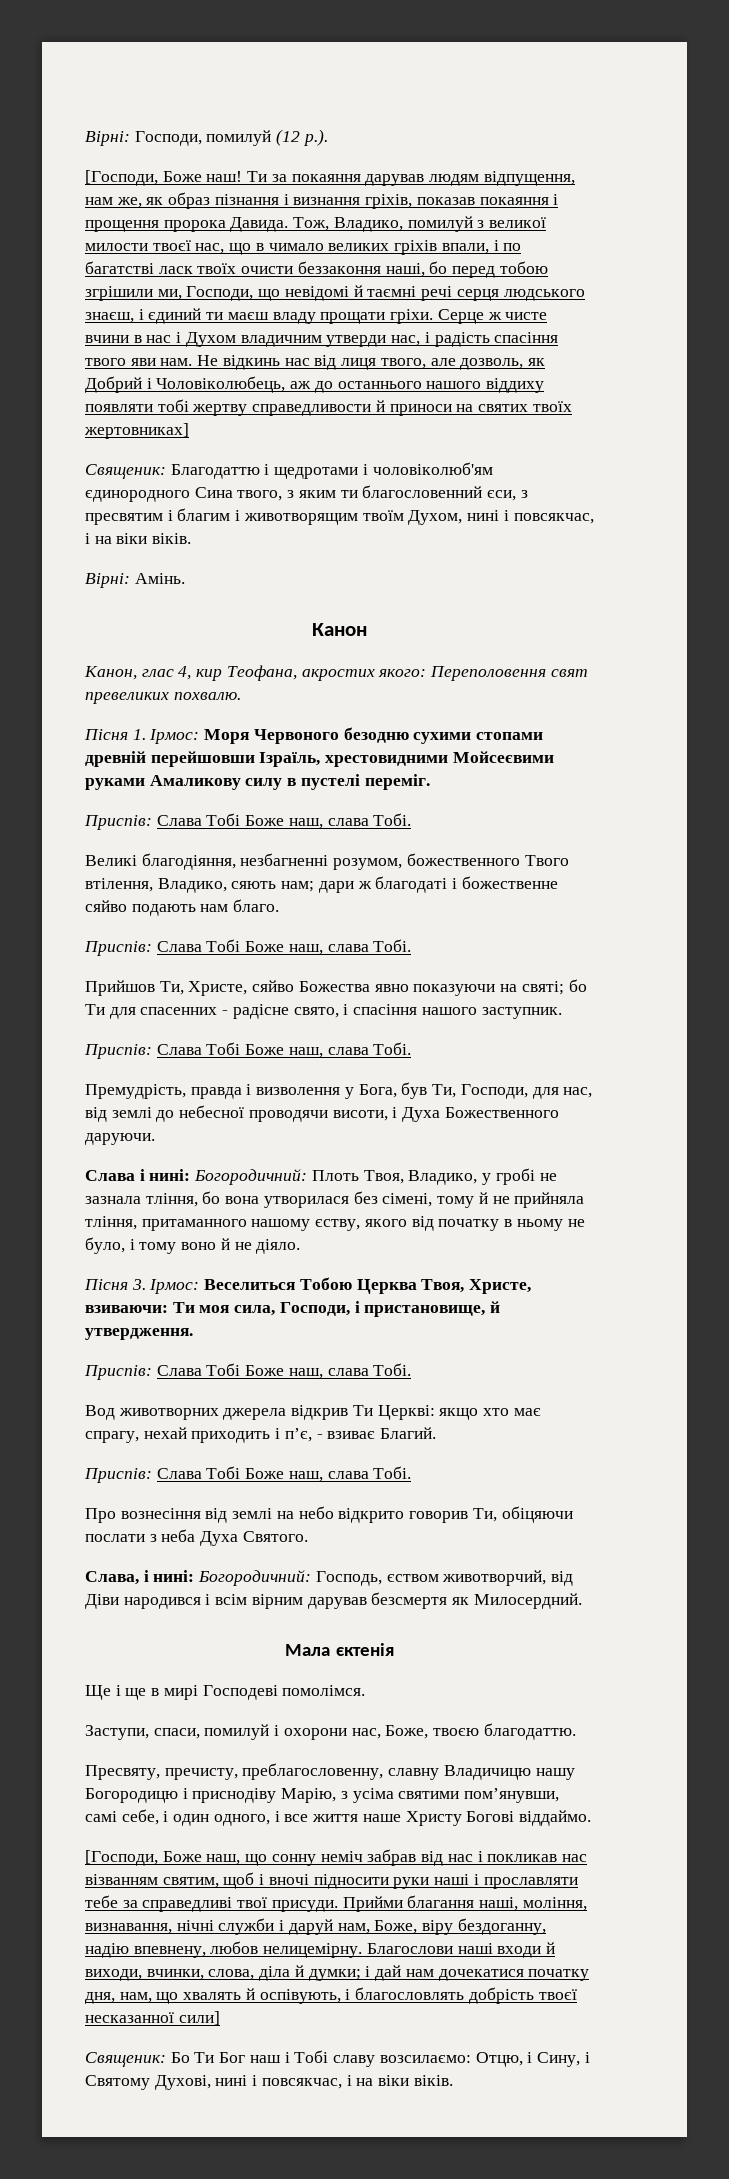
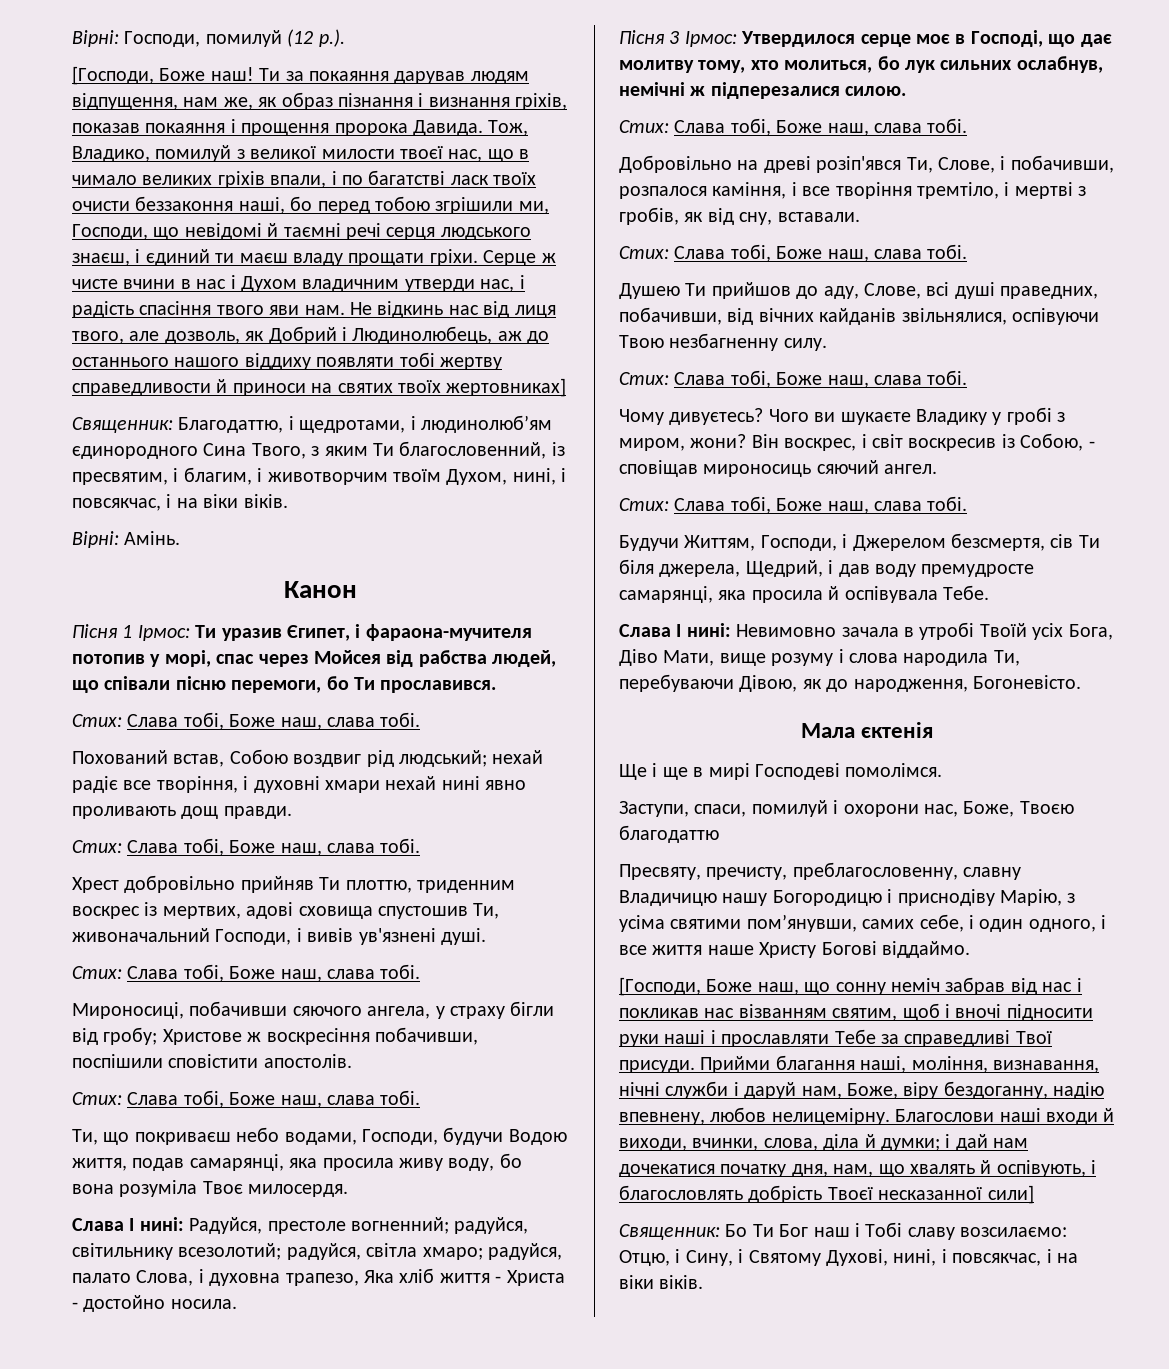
- Не відкинь нас від лиця твого, але дозволь, як Добрий і Чоловіколюбець, аж до останнього нашого віддиху появляти тобі жертву справедливости й приноси на святих твоїх жертовниках]
+ Не відкинь нас від лиця твого, але дозволь, як Добрий і Людинолюбець, аж до останнього нашого віддиху появляти тобі жертву справедливости й приноси на святих твоїх жертовниках]
- Священик: Благодаттю і щедротами і чоловіколюб'ям єдинородного Сина твого, з яким ти благословенний єси, з пресвятим і благим і животворящим твоїм Духом, нині і повсякчас, і на віки віків.
+ Священник: Благодаттю, і щедротами, і людинолюб’ям єдинородного Сина Твого, з яким Ти благословенний, із пресвятим, і благим, і животворчим твоїм Духом, нині, і повсякчас, і на віки віків.
- Канон, глас 4, кир Теофана, акростих якого: Переполовення свят превеликих похвалю.
- Пісня 1. Ірмос: Моря Червоного безодню сухими стопами древній перейшовши Ізраїль, хрестовидними Мойсеєвими руками Амаликову силу в пустелі переміг.
- Приспів: Слава Тобі Боже наш, слава Тобі.
- Великі благодіяння, незбагненні розумом, божественного Твого втілення, Владико, сяють нам; дари ж благодаті і божественне сяйво подають нам благо.
- Приспів: Слава Тобі Боже наш, слава Тобі.
- Прийшов Ти, Христе, сяйво Божества явно показуючи на святі; бо Ти для спасенних - радісне свято, і спасіння нашого заступник.
- Приспів: Слава Тобі Боже наш, слава Тобі.
- Премудрість, правда і визволення у Бога, був Ти, Господи, для нас, від землі до небесної проводячи висоти, і Духа Божественного даруючи.
- Слава і нині: Богородичний: Плоть Твоя, Владико, у гробі не зазнала тління, бо вона утворилася без сімені, тому й не прийняла тління, притаманного нашому єству, якого від початку в ньому не було, і тому воно й не діяло.
- Пісня 3. Ірмос: Веселиться Тобою Церква Твоя, Христе, взиваючи: Ти моя сила, Господи, і пристановище, й утвердження.
- Приспів: Слава Тобі Боже наш, слава Тобі.
- Вод животворних джерела відкрив Ти Церкві: якщо хто має спрагу, нехай приходить і п’є, - взиває Благий.
- Приспів: Слава Тобі Боже наш, слава Тобі.
- Про вознесіння від землі на небо відкрито говорив Ти, обіцяючи послати з неба Духа Святого.
- Слава, і нині: Богородичний: Господь, єством животворчий, від Діви народився і всім вірним дарував безсмертя як Милосердний.
+ Пісня 1 Ірмос: Ти уразив Єгипет, і фараона-мучителя потопив у морі, спас через Мойсея від рабства людей, що співали пісню перемоги, бо Ти прославився.
+ Стих: Слава тобі, Боже наш, слава тобі.
+ Похований встав, Собою воздвиг рід людський; нехай радіє все творіння, і духовні хмари нехай нині явно проливають дощ правди.
+ Стих: Слава тобі, Боже наш, слава тобі.
+ Хрест добровільно прийняв Ти плоттю, триденним воскрес із мертвих, адові сховища спустошив Ти, живоначальний Господи, і вивів ув'язнені душі.
+ Стих: Слава тобі, Боже наш, слава тобі.
+ Мироносиці, побачивши сяючого ангела, у страху бігли від гробу; Христове ж воскресіння побачивши, поспішили сповістити апостолів.
+ Стих: Слава тобі, Боже наш, слава тобі.
+ Ти, що покриваєш небо водами, Господи, будучи Водою життя, подав самарянці, яка просила живу воду, бо вона розуміла Твоє милосердя.
+ Слава І нині: Радуйся, престоле вогненний; радуйся, світильнику всезолотий; радуйся, світла хмаро; радуйся, палато Слова, і духовна трапезо, Яка хліб життя - Христа - достойно носила.
+ Пісня 3 Ірмос: Утвердилося серце моє в Господі, що дає молитву тому, хто молиться, бо лук сильних ослабнув, немічні ж підперезалися силою.
+ Стих: Слава тобі, Боже наш, слава тобі.
+ Добровільно на древі розіп'явся Ти, Слове, і побачивши, розпалося каміння, і все творіння тремтіло, і мертві з гробів, як від сну, вставали.
+ Стих: Слава тобі, Боже наш, слава тобі.
+ Душею Ти прийшов до аду, Слове, всі душі праведних, побачивши, від вічних кайданів звільнялися, оспівуючи Твою незбагненну силу.
+ Стих: Слава тобі, Боже наш, слава тобі.
+ Чому дивуєтесь? Чого ви шукаєте Владику у гробі з миром, жони? Він воскрес, і світ воскресив із Собою, - сповіщав мироносиць сяючий ангел.
+ Стих: Слава тобі, Боже наш, слава тобі.
+ Будучи Життям, Господи, і Джерелом безсмертя, сів Ти біля джерела, Щедрий, і дав воду премудросте самарянці, яка просила й оспівувала Тебе.
+ Слава І нині: Невимовно зачала в утробі Твоїй усіх Бога, Діво Мати, вище розуму і слова народила Ти, перебуваючи Дівою, як до народження, Богоневісто.
- Заступи, спаси, помилуй і охорони нас, Боже, твоєю благодаттю.
+ Заступи, спаси, помилуй і охорони нас, Боже, Твоєю благодаттю
- Пресвяту, пречисту, преблагословенну, славну Владичицю нашу Богородицю і приснодіву Марію, з усіма святими пом’янувши, самі себе, і один одного, і все життя наше Христу Богові віддаймо.
+ Пресвяту, пречисту, преблагословенну, славну Владичицю нашу Богородицю і приснодіву Марію, з усіма святими пом’янувши, самих себе, і один одного, і все життя наше Христу Богові віддаймо.
- [Господи, Боже наш, що сонну неміч забрав від нас і покликав нас візванням святим, щоб і вночі підносити руки наші і прославляти тебе за справедливі твої присуди.
+ [Господи, Боже наш, що сонну неміч забрав від нас і покликав нас візванням святим, щоб і вночі підносити руки наші і прославляти Тебе за справедливі Твої присуди.
- Благослови наші входи й виходи, вчинки, слова, діла й думки; і дай нам дочекатися початку дня, нам, що хвалять й оспівують, і благословлять добрість твоєї несказанної сили]
+ Благослови наші входи й виходи, вчинки, слова, діла й думки; і дай нам дочекатися початку дня, нам, що хвалять й оспівують, і благословлять добрість Твоєї несказанної сили]
- Священик: Бо Ти Бог наш і Тобі славу возсилаємо: Отцю, і Сину, і Святому Духові, нині і повсякчас, і на віки віків.
+ Священник: Бо Ти Бог наш і Тобі славу возсилаємо: Отцю, і Сину, і Святому Духові, нині, і повсякчас, і на віки віків.

